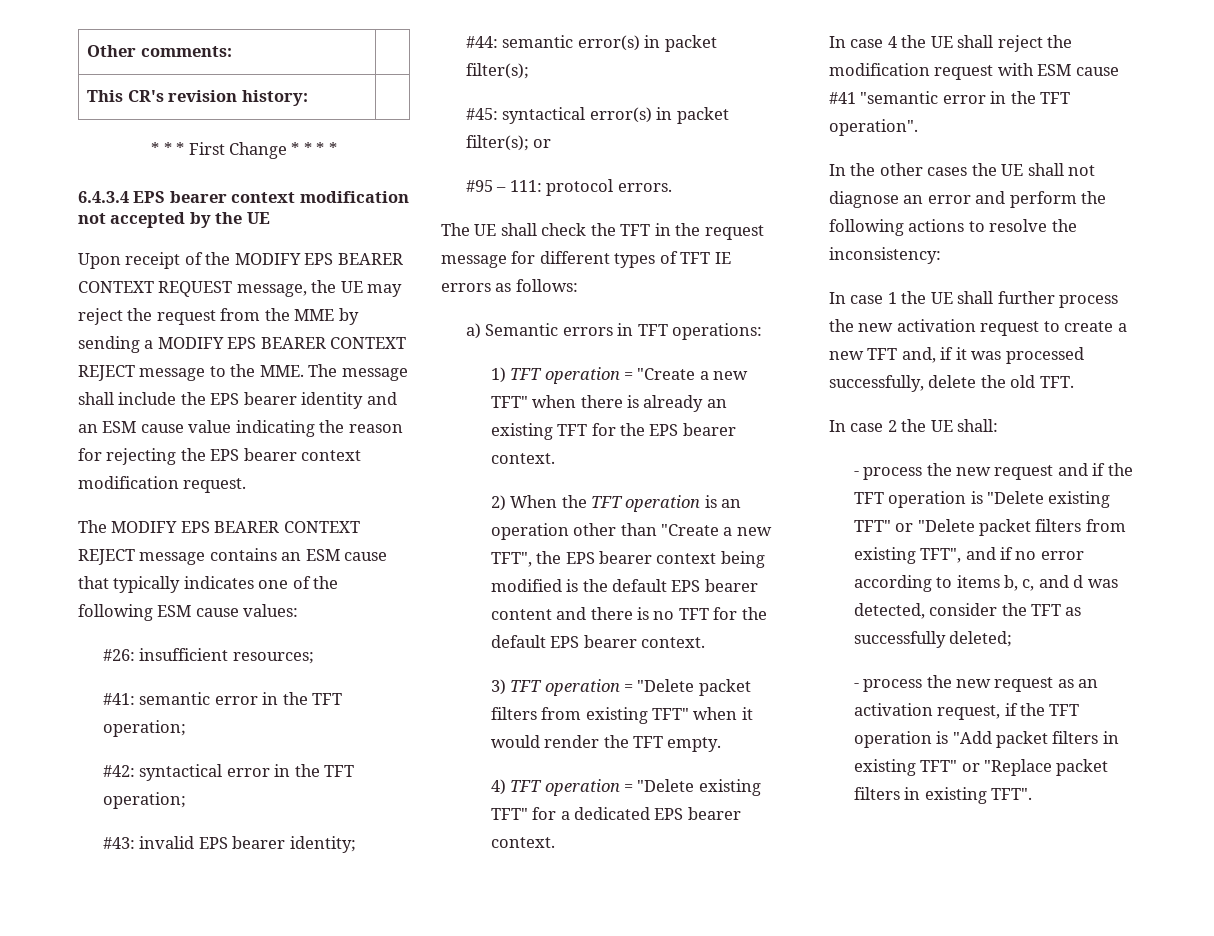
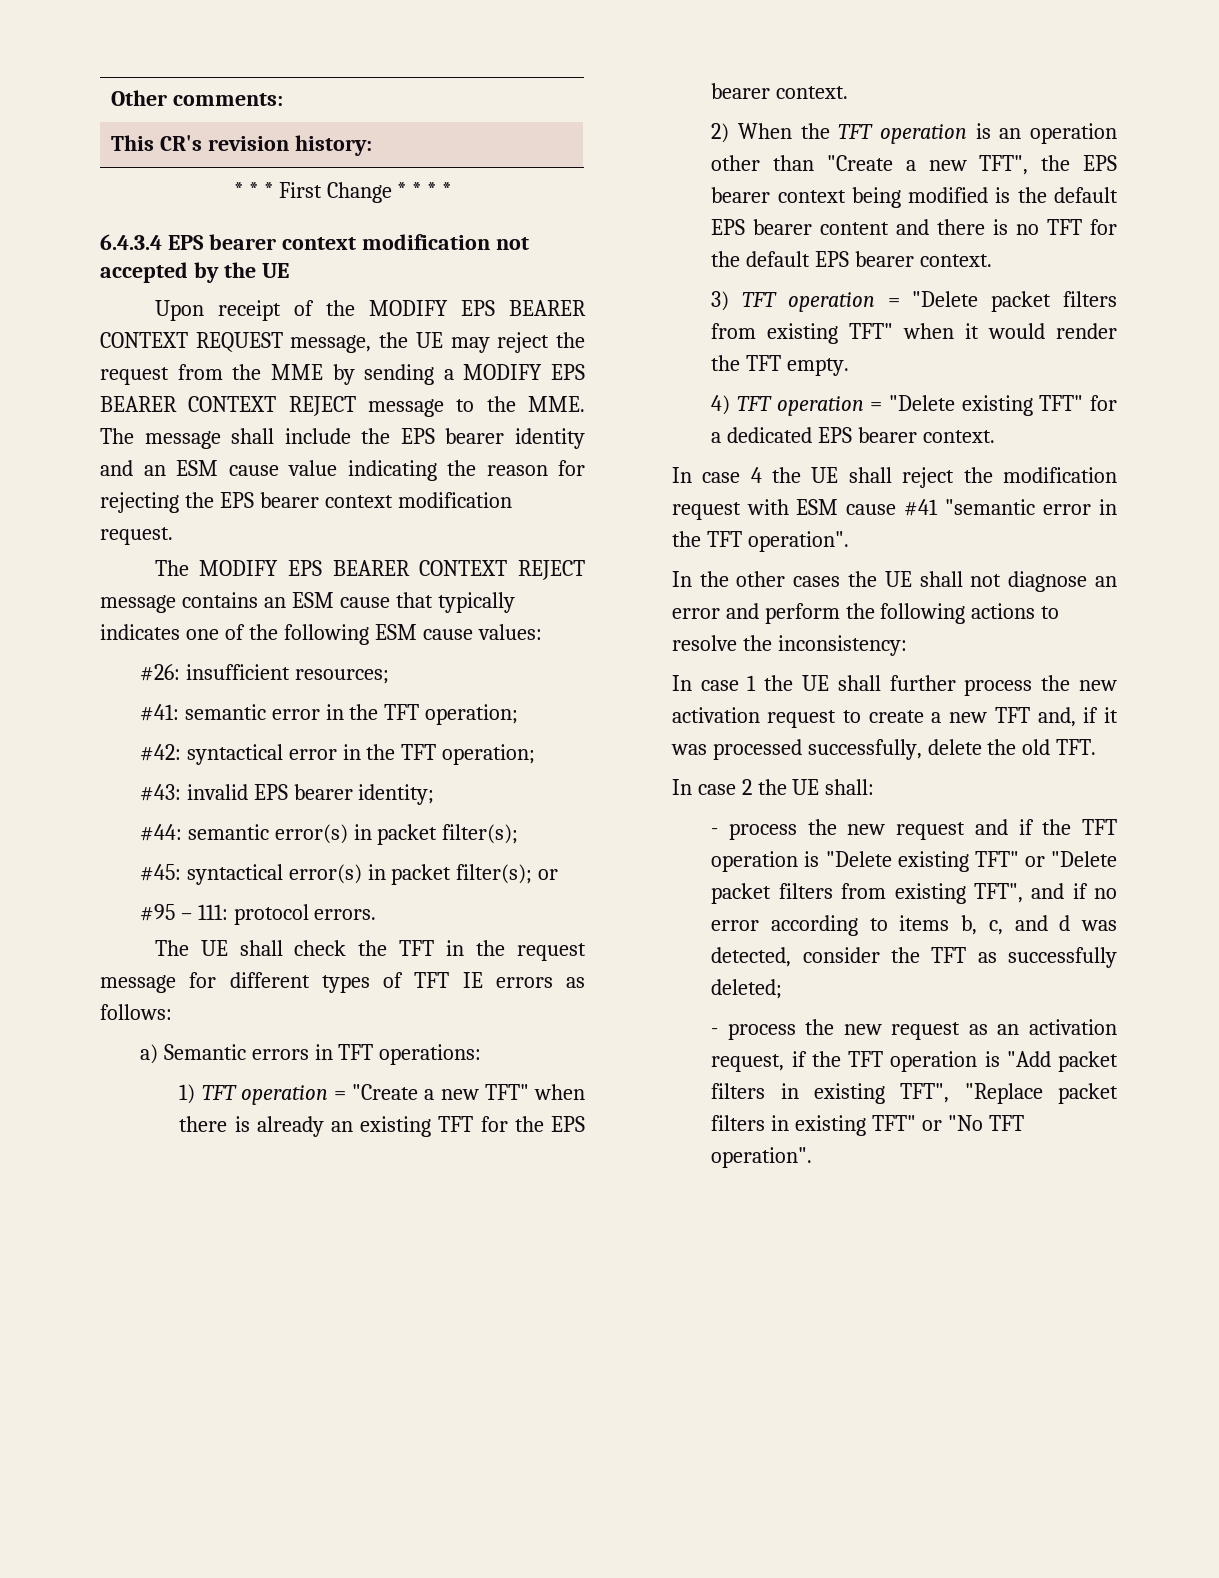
- - process the new request as an activation request, if the TFT operation is "Add packet filters in existing TFT" or "Replace packet filters in existing TFT".
+ - process the new request as an activation request, if the TFT operation is "Add packet filters in existing TFT", "Replace packet filters in existing TFT" or "No TFT operation".

